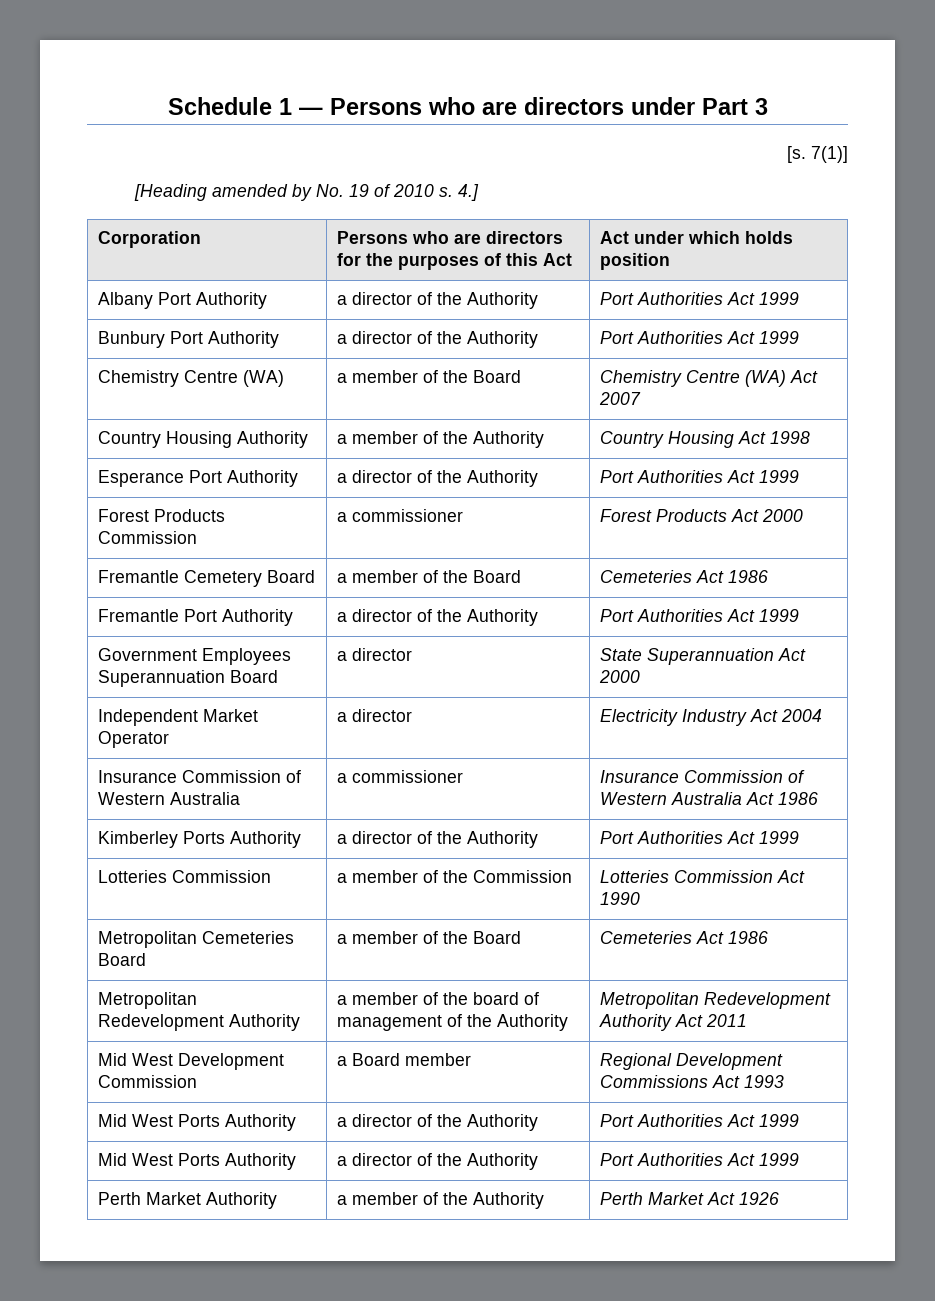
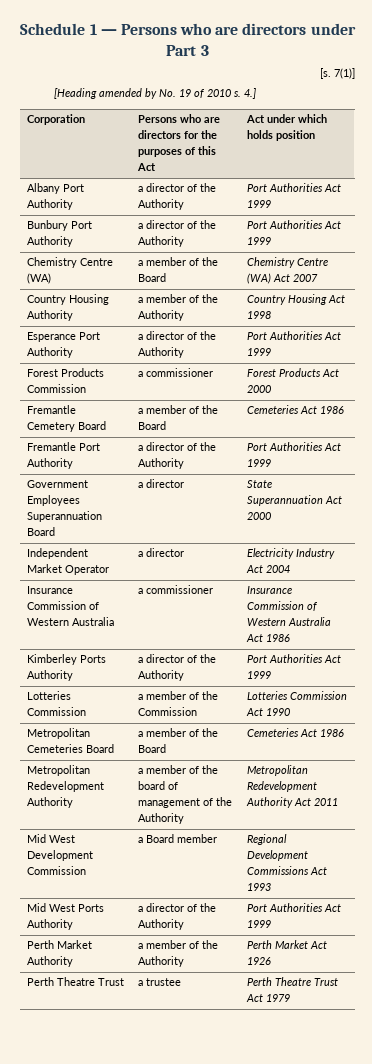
  Mid West Development Commission | a Board member | Regional Development Commissions Act 1993
- Mid West Ports Authority | a director of the Authority | Port Authorities Act 1999
+ Perth Theatre Trust | a trustee | Perth Theatre Trust Act 1979

